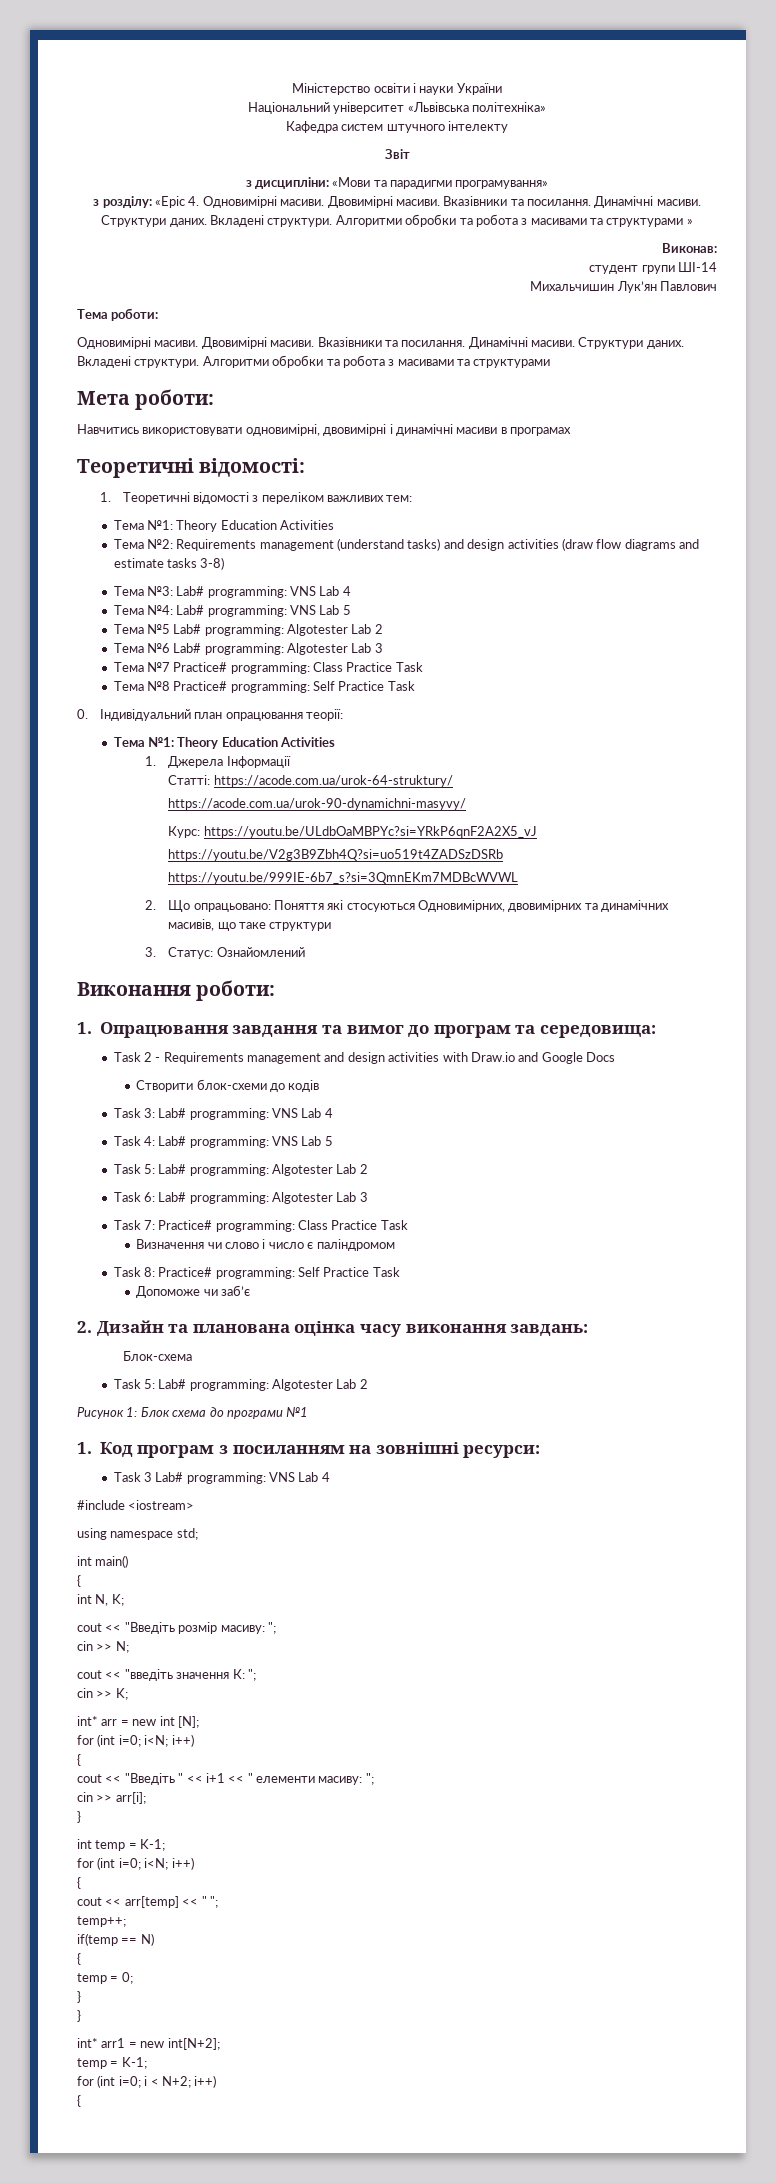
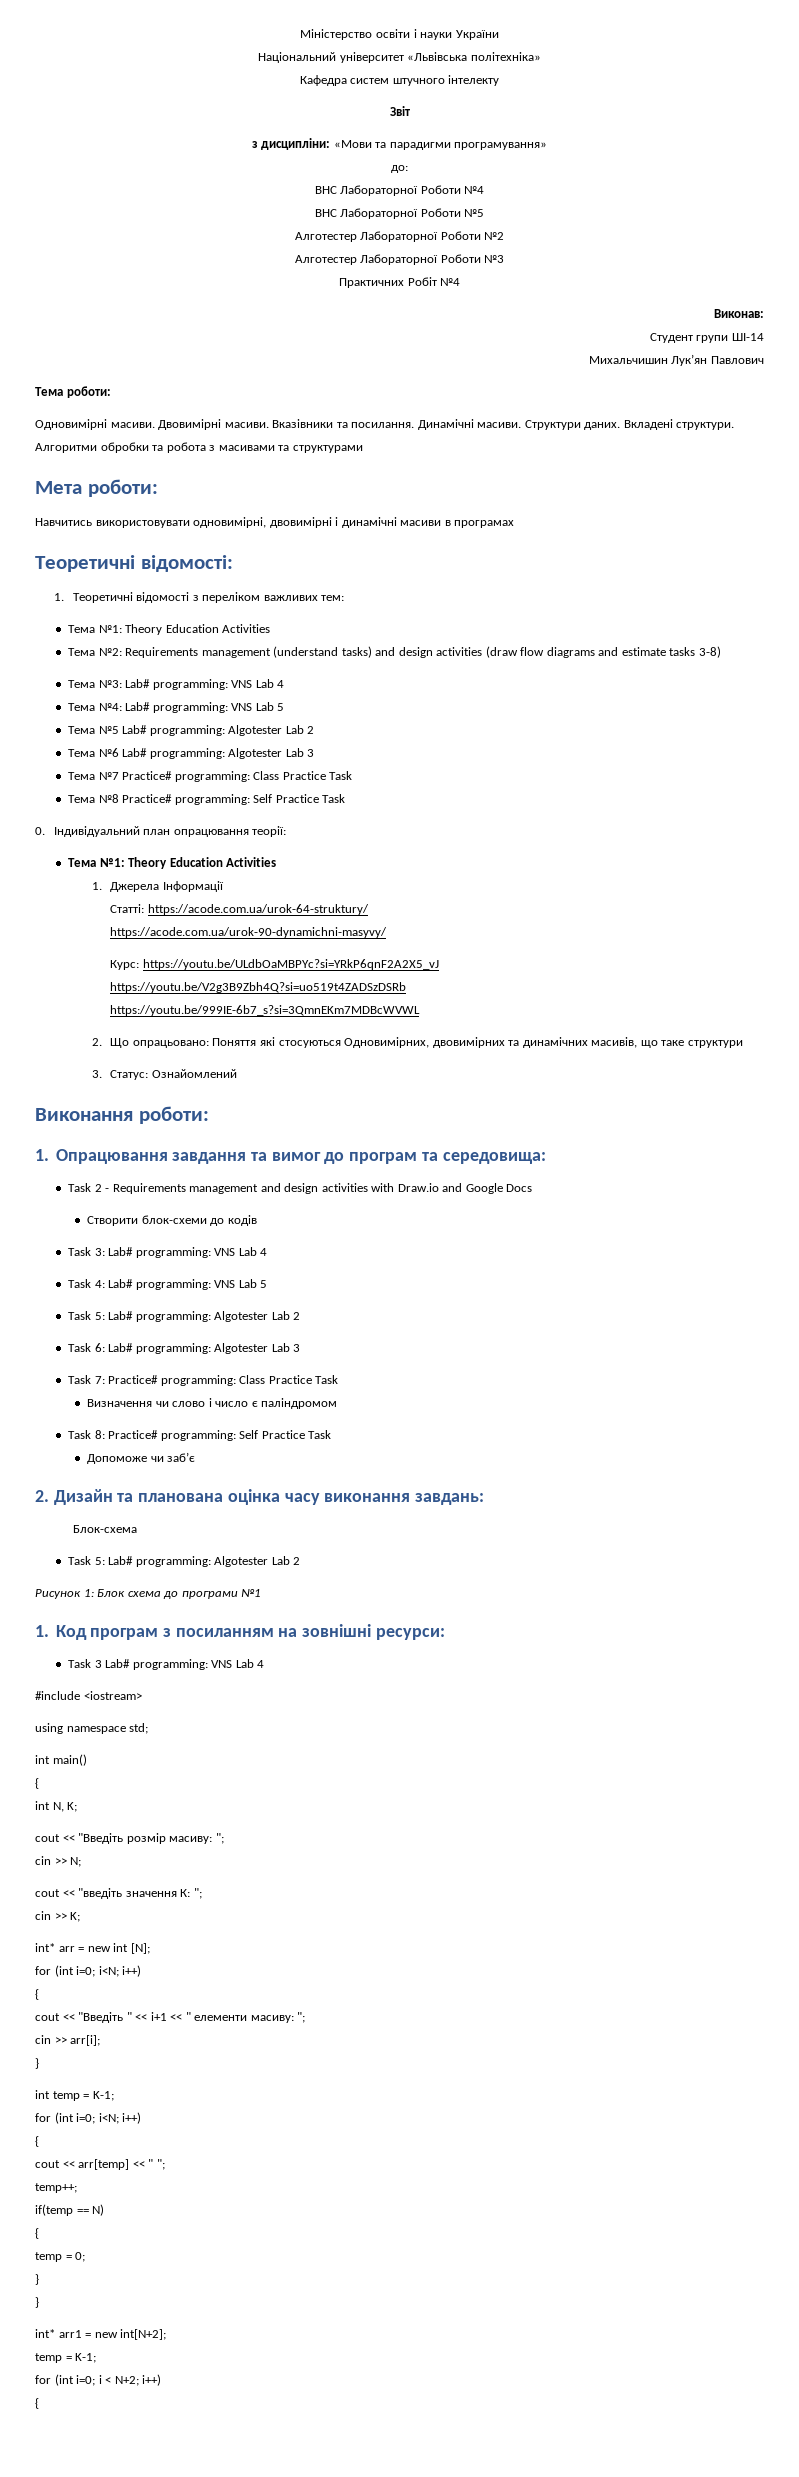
- з розділу: «Epic 4. Одновимірні масиви. Двовимірні масиви. Вказівники та посилання. Динамічні масиви. Структури даних. Вкладені структури. Алгоритми обробки та робота з масивами та структурами »
+ до:
+ ВНС Лабораторної Роботи №4
+ ВНС Лабораторної Роботи №5
+ Алготестер Лабораторної Роботи №2
+ Алготестер Лабораторної Роботи №3
+ Практичних Робіт №4
- студент групи ШІ-14
+ Студент групи ШІ-14

